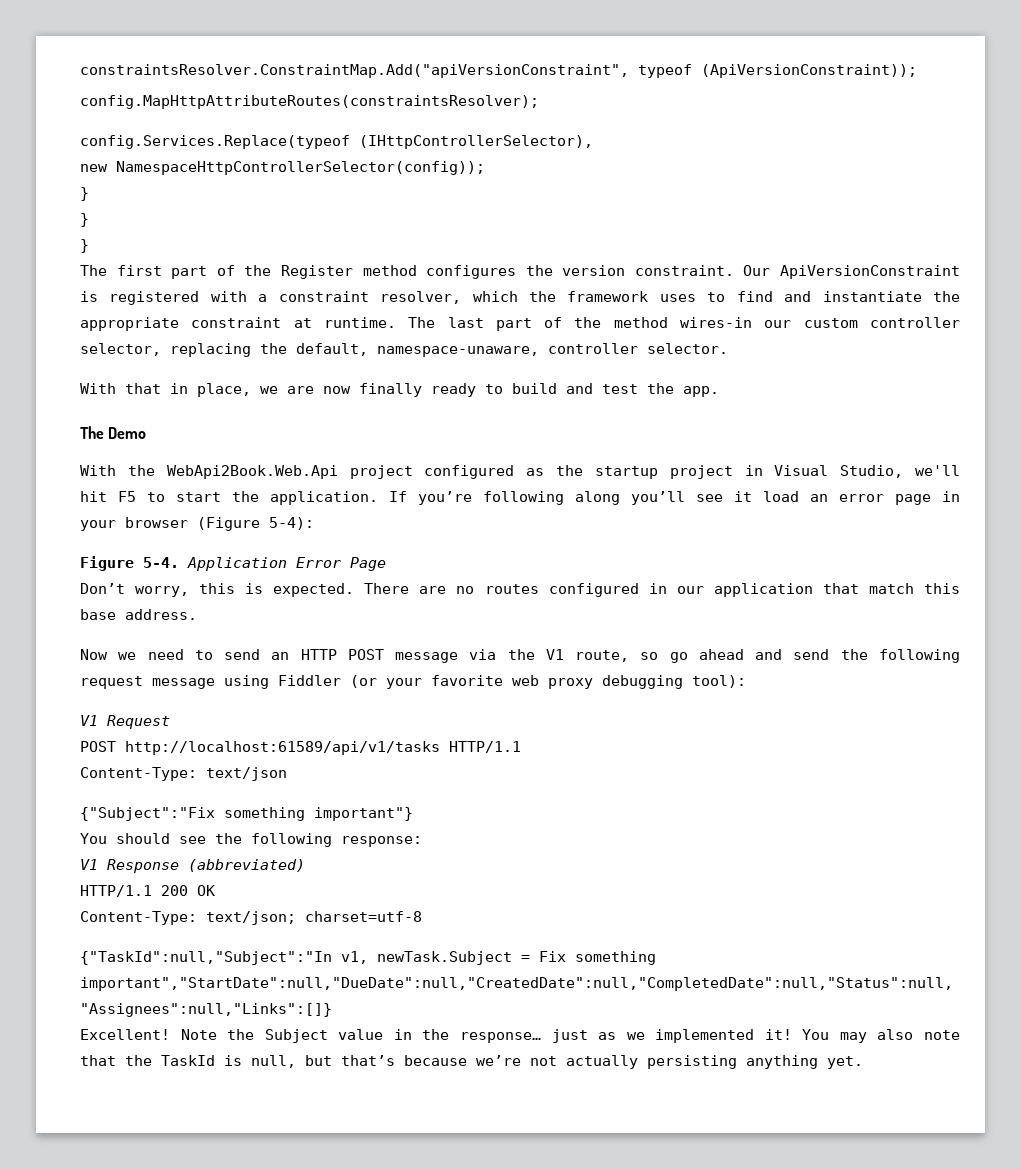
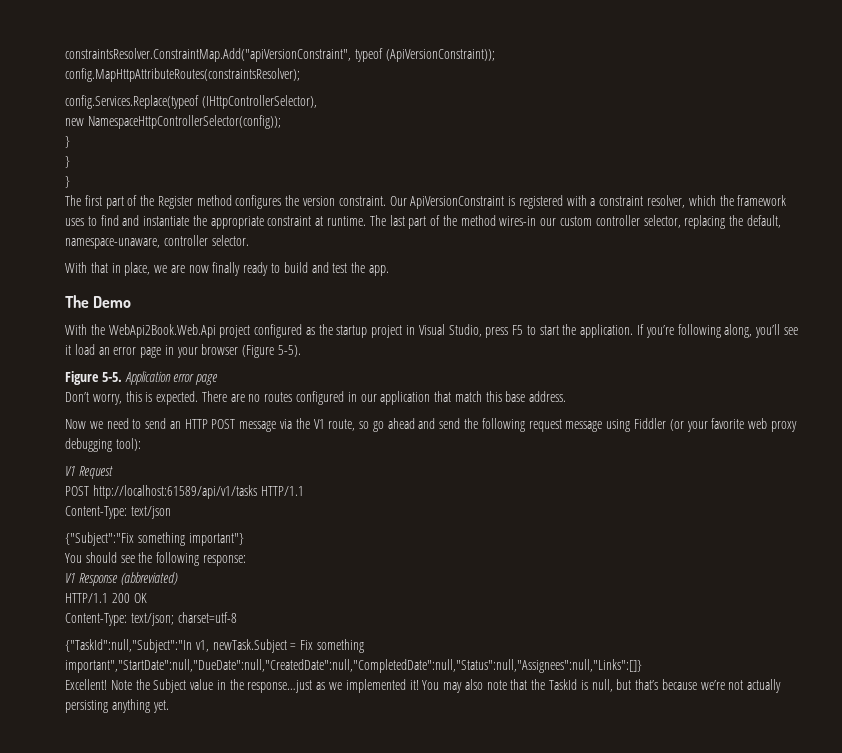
- With the WebApi2Book.Web.Api project configured as the startup project in Visual Studio, we'll hit F5 to start the application.
+ With the WebApi2Book.Web.Api project configured as the startup project in Visual Studio, press F5 to start the application.
- If you’re following along you’ll see it load an error page in your browser (Figure 5-4):
+ If you’re following along, you’ll see it load an error page in your browser (Figure 5-5).
- Figure 5-4. Application Error Page
+ Figure 5-5. Application error page
- Note the Subject value in the response… just as we implemented it!
+ Note the Subject value in the response…just as we implemented it!

